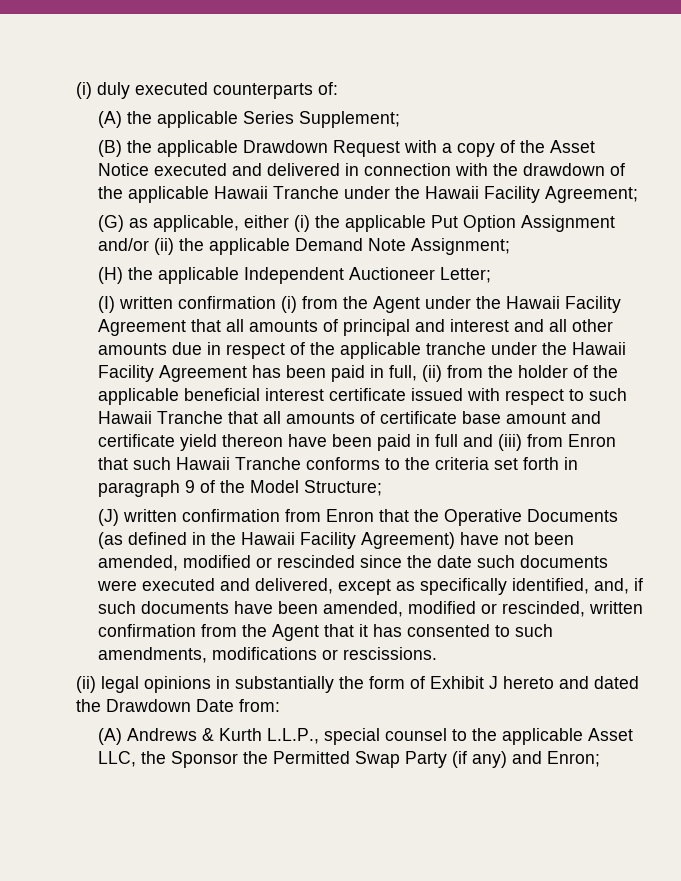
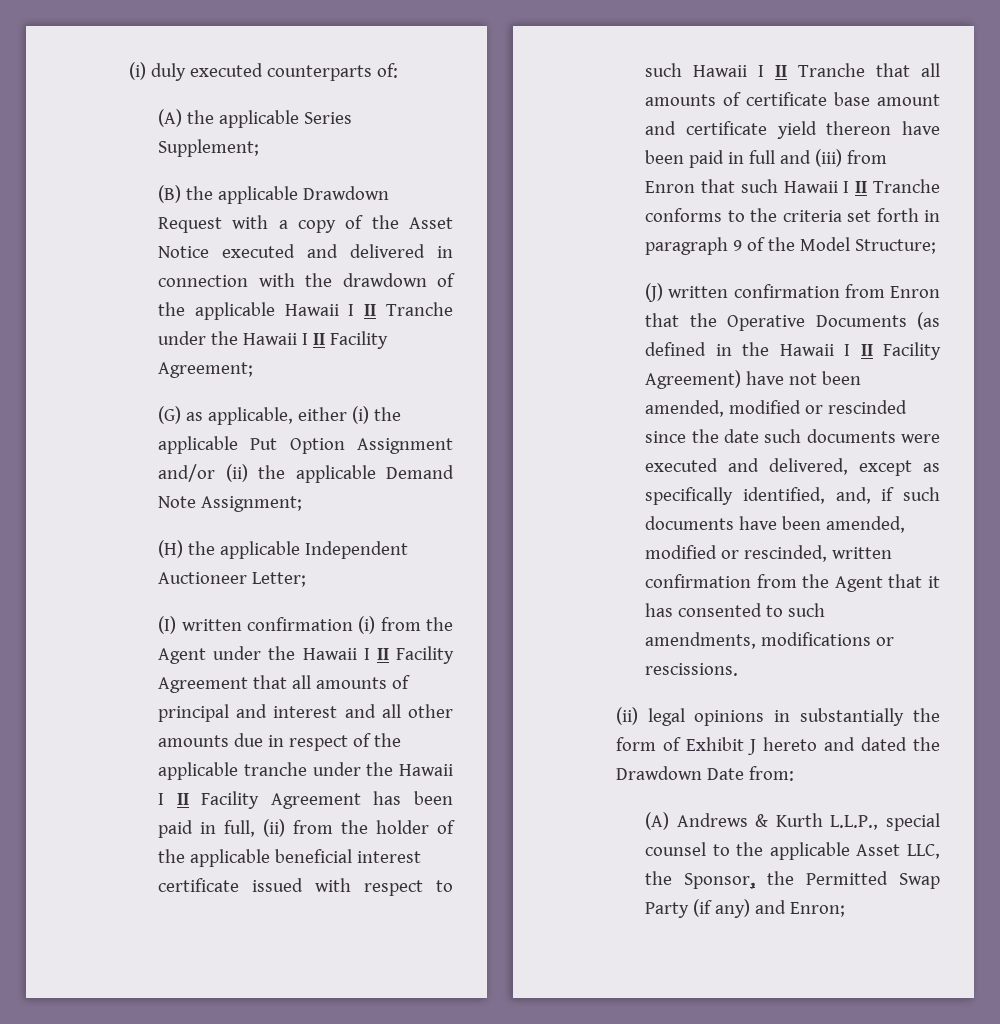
- (B) the applicable Drawdown Request with a copy of the Asset Notice executed and delivered in connection with the drawdown of the applicable Hawaii Tranche under the Hawaii Facility Agreement;
+ (B) the applicable Drawdown Request with a copy of the Asset Notice executed and delivered in connection with the drawdown of the applicable Hawaii I II Tranche under the Hawaii I II Facility Agreement;
- (I) written confirmation (i) from the Agent under the Hawaii Facility Agreement that all amounts of principal and interest and all other amounts due in respect of the applicable tranche under the Hawaii Facility Agreement has been paid in full, (ii) from the holder of the applicable beneficial interest certificate issued with respect to such Hawaii Tranche that all amounts of certificate base amount and certificate yield thereon have been paid in full and (iii) from Enron that such Hawaii Tranche conforms to the criteria set forth in paragraph 9 of the Model Structure;
+ (I) written confirmation (i) from the Agent under the Hawaii I II Facility Agreement that all amounts of principal and interest and all other amounts due in respect of the applicable tranche under the Hawaii I II Facility Agreement has been paid in full, (ii) from the holder of the applicable beneficial interest certificate issued with respect to such Hawaii I II Tranche that all amounts of certificate base amount and certificate yield thereon have been paid in full and (iii) from Enron that such Hawaii I II Tranche conforms to the criteria set forth in paragraph 9 of the Model Structure;
- (J) written confirmation from Enron that the Operative Documents (as defined in the Hawaii Facility Agreement) have not been amended, modified or rescinded since the date such documents were executed and delivered, except as specifically identified, and, if such documents have been amended, modified or rescinded, written confirmation from the Agent that it has consented to such amendments, modifications or rescissions.
+ (J) written confirmation from Enron that the Operative Documents (as defined in the Hawaii I II Facility Agreement) have not been amended, modified or rescinded since the date such documents were executed and delivered, except as specifically identified, and, if such documents have been amended, modified or rescinded, written confirmation from the Agent that it has consented to such amendments, modifications or rescissions.
- (A) Andrews & Kurth L.L.P., special counsel to the applicable Asset LLC, the Sponsor the Permitted Swap Party (if any) and Enron;
+ (A) Andrews & Kurth L.L.P., special counsel to the applicable Asset LLC, the Sponsor, the Permitted Swap Party (if any) and Enron;

